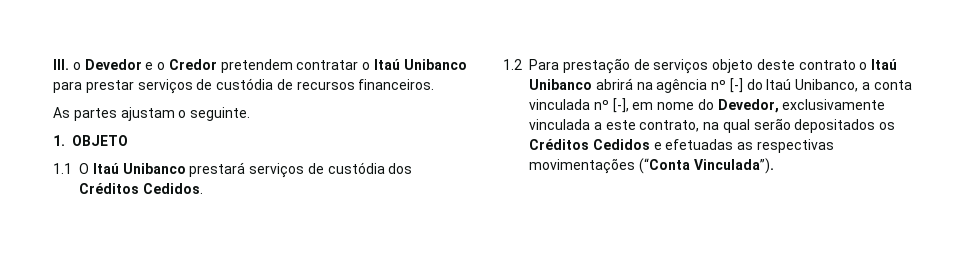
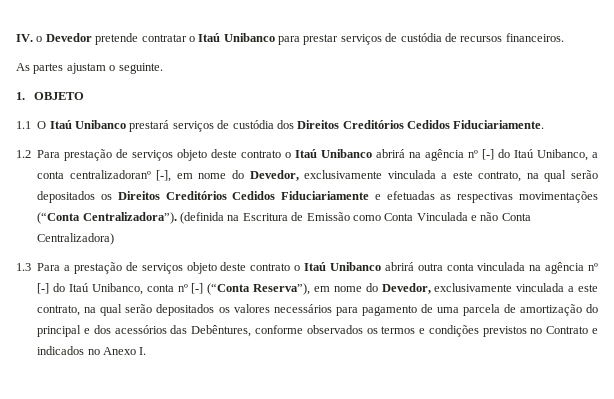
- III. o Devedor e o Credor pretendem contratar o Itaú Unibanco para prestar serviços de custódia de recursos financeiros.
+ IV. o Devedor pretende contratar o Itaú Unibanco para prestar serviços de custódia de recursos financeiros.
- 1.1 O Itaú Unibanco prestará serviços de custódia dos Créditos Cedidos.
+ 1.1 O Itaú Unibanco prestará serviços de custódia dos Direitos Creditórios Cedidos Fiduciariamente.
- 1.2 Para prestação de serviços objeto deste contrato o Itaú Unibanco abrirá na agência nº [-] do Itaú Unibanco, a conta vinculada nº [-], em nome do Devedor, exclusivamente vinculada a este contrato, na qual serão depositados os Créditos Cedidos e efetuadas as respectivas movimentações (“Conta Vinculada”).
+ 1.2 Para prestação de serviços objeto deste contrato o Itaú Unibanco abrirá na agência nº [-] do Itaú Unibanco, a conta centralizadoranº [-], em nome do Devedor, exclusivamente vinculada a este contrato, na qual serão depositados os Direitos Creditórios Cedidos Fiduciariamente e efetuadas as respectivas movimentações (“Conta Centralizadora”). (definida na Escritura de Emissão como Conta Vinculada e não Conta Centralizadora)
+ 1.3 Para a prestação de serviços objeto deste contrato o Itaú Unibanco abrirá outra conta vinculada na agência nº [-] do Itaú Unibanco, conta nº [-] (“Conta Reserva”), em nome do Devedor, exclusivamente vinculada a este contrato, na qual serão depositados os valores necessários para pagamento de uma parcela de amortização do principal e dos acessórios das Debêntures, conforme observados os termos e condições previstos no Contrato e indicados no Anexo I.

